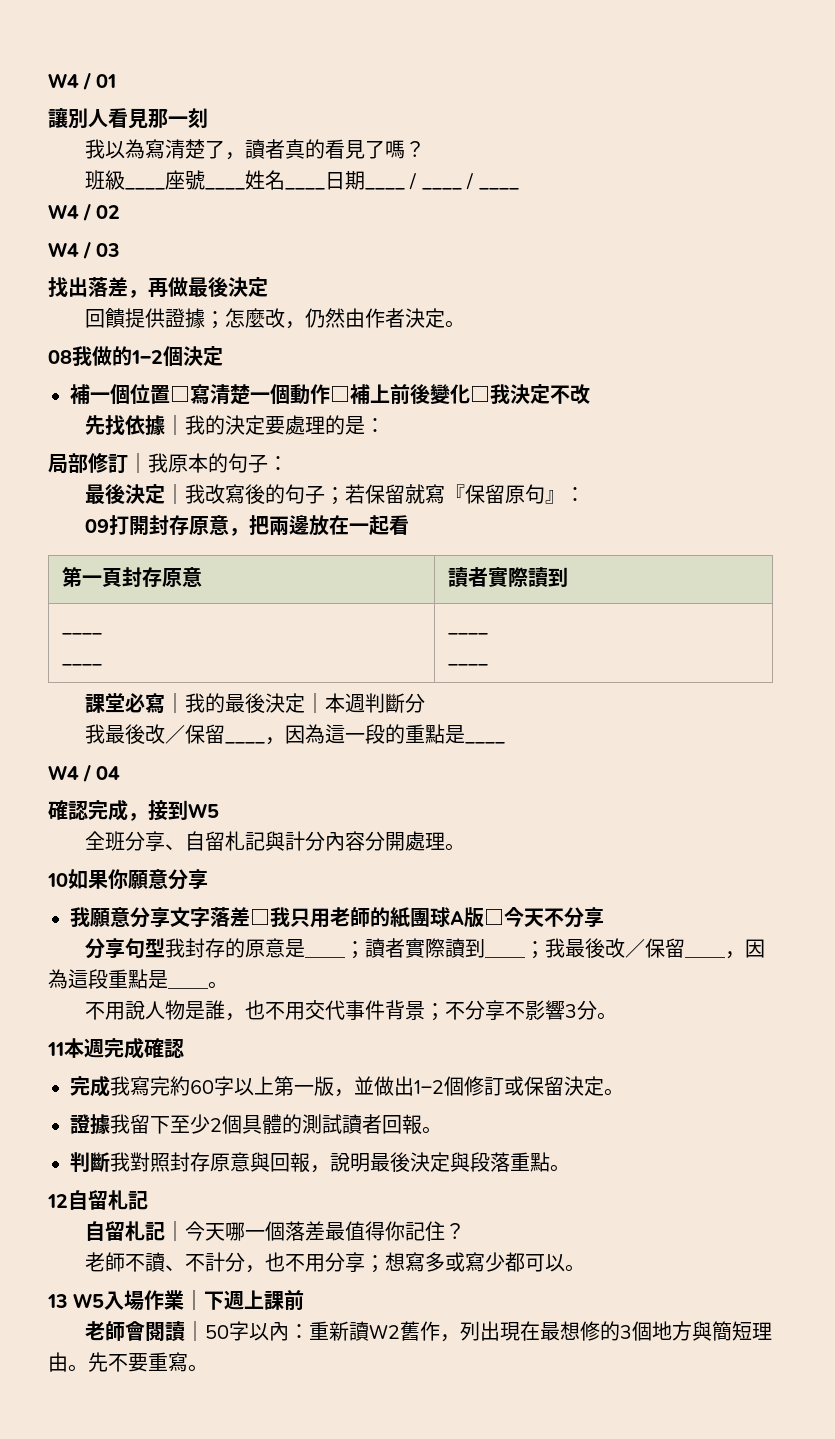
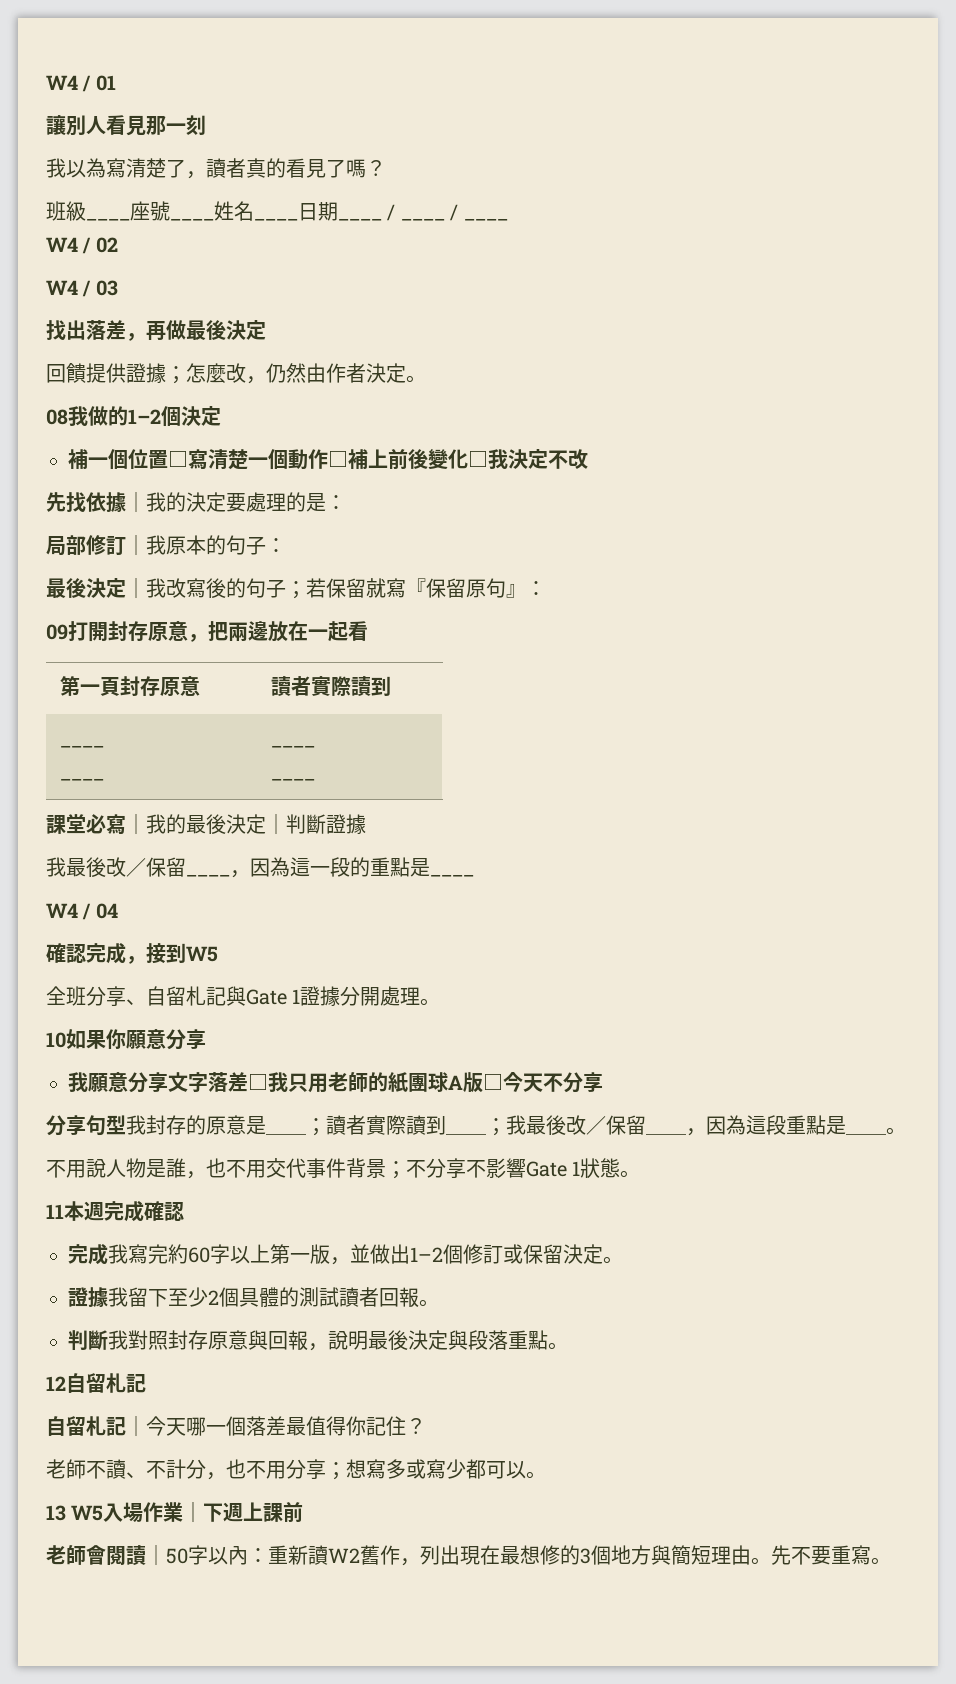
- 課堂必寫｜我的最後決定｜本週判斷分
+ 課堂必寫｜我的最後決定｜判斷證據
- 全班分享、自留札記與計分內容分開處理。
+ 全班分享、自留札記與Gate 1證據分開處理。
- 不用說人物是誰，也不用交代事件背景；不分享不影響3分。
+ 不用說人物是誰，也不用交代事件背景；不分享不影響Gate 1狀態。

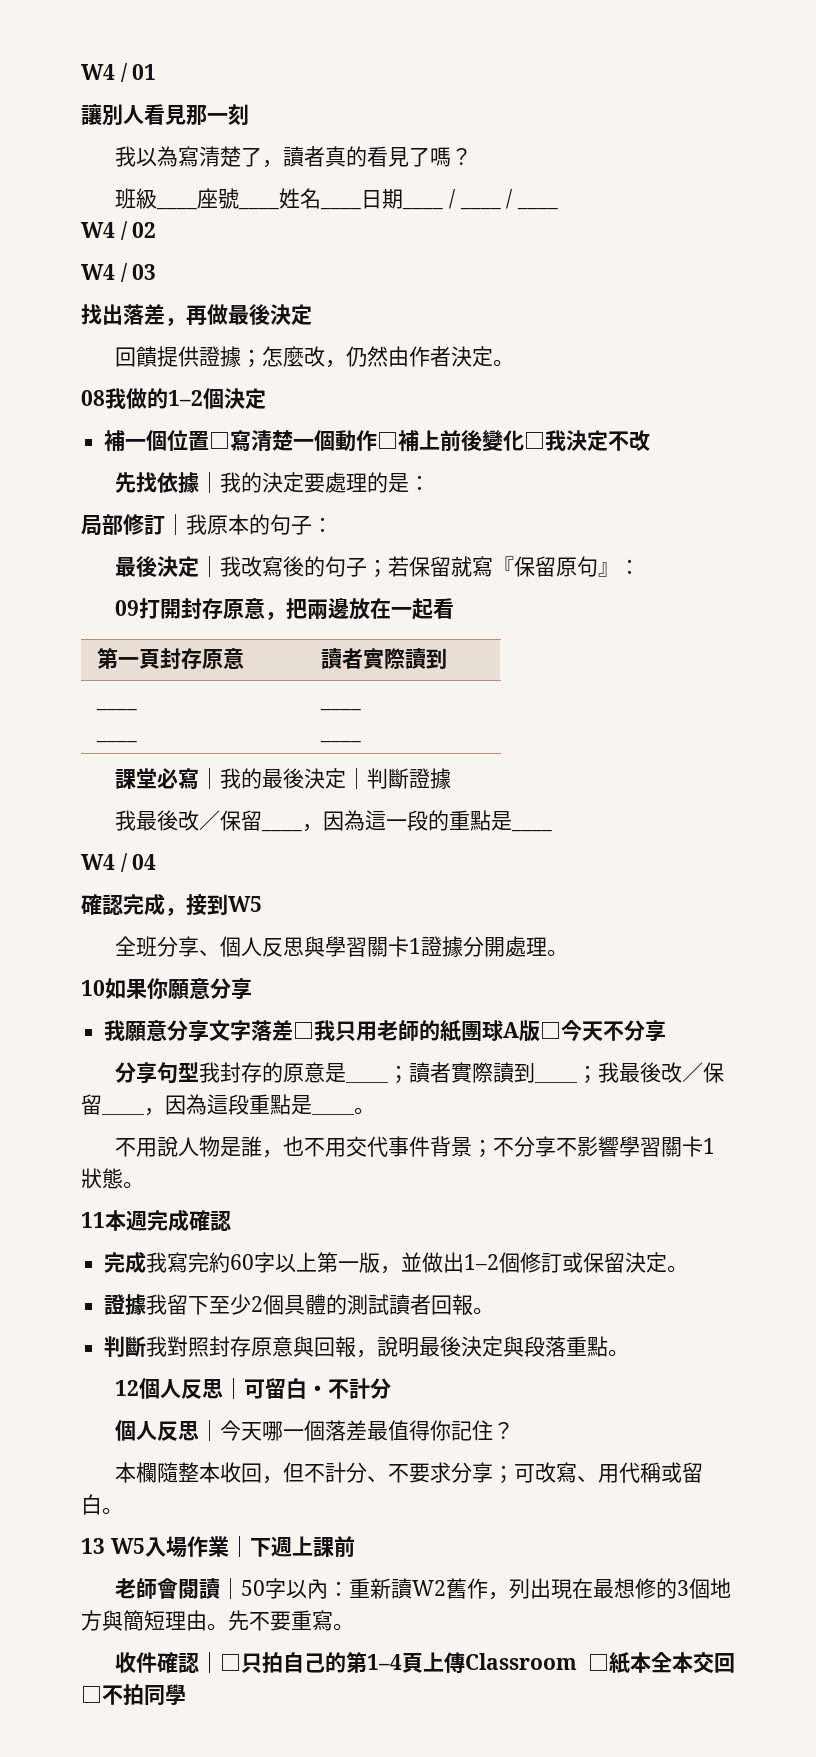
- 全班分享、自留札記與Gate 1證據分開處理。
+ 全班分享、個人反思與學習關卡1證據分開處理。
- 不用說人物是誰，也不用交代事件背景；不分享不影響Gate 1狀態。
+ 不用說人物是誰，也不用交代事件背景；不分享不影響學習關卡1狀態。
- 12自留札記
- 自留札記｜今天哪一個落差最值得你記住？
+ 12個人反思｜可留白・不計分
+ 個人反思｜今天哪一個落差最值得你記住？
- 老師不讀、不計分，也不用分享；想寫多或寫少都可以。
+ 本欄隨整本收回，但不計分、不要求分享；可改寫、用代稱或留白。
+ 收件確認｜□只拍自己的第1–4頁上傳Classroom □紙本全本交回□不拍同學

